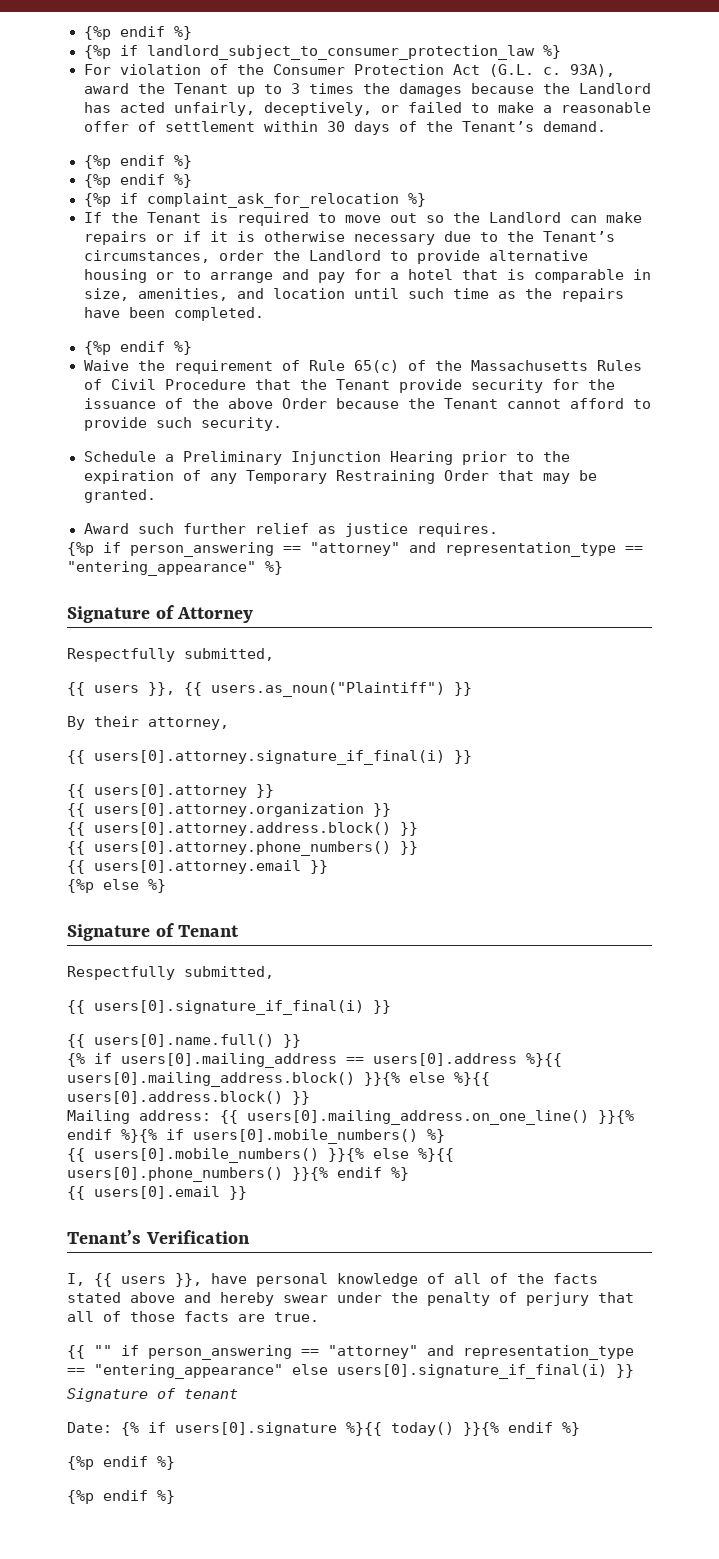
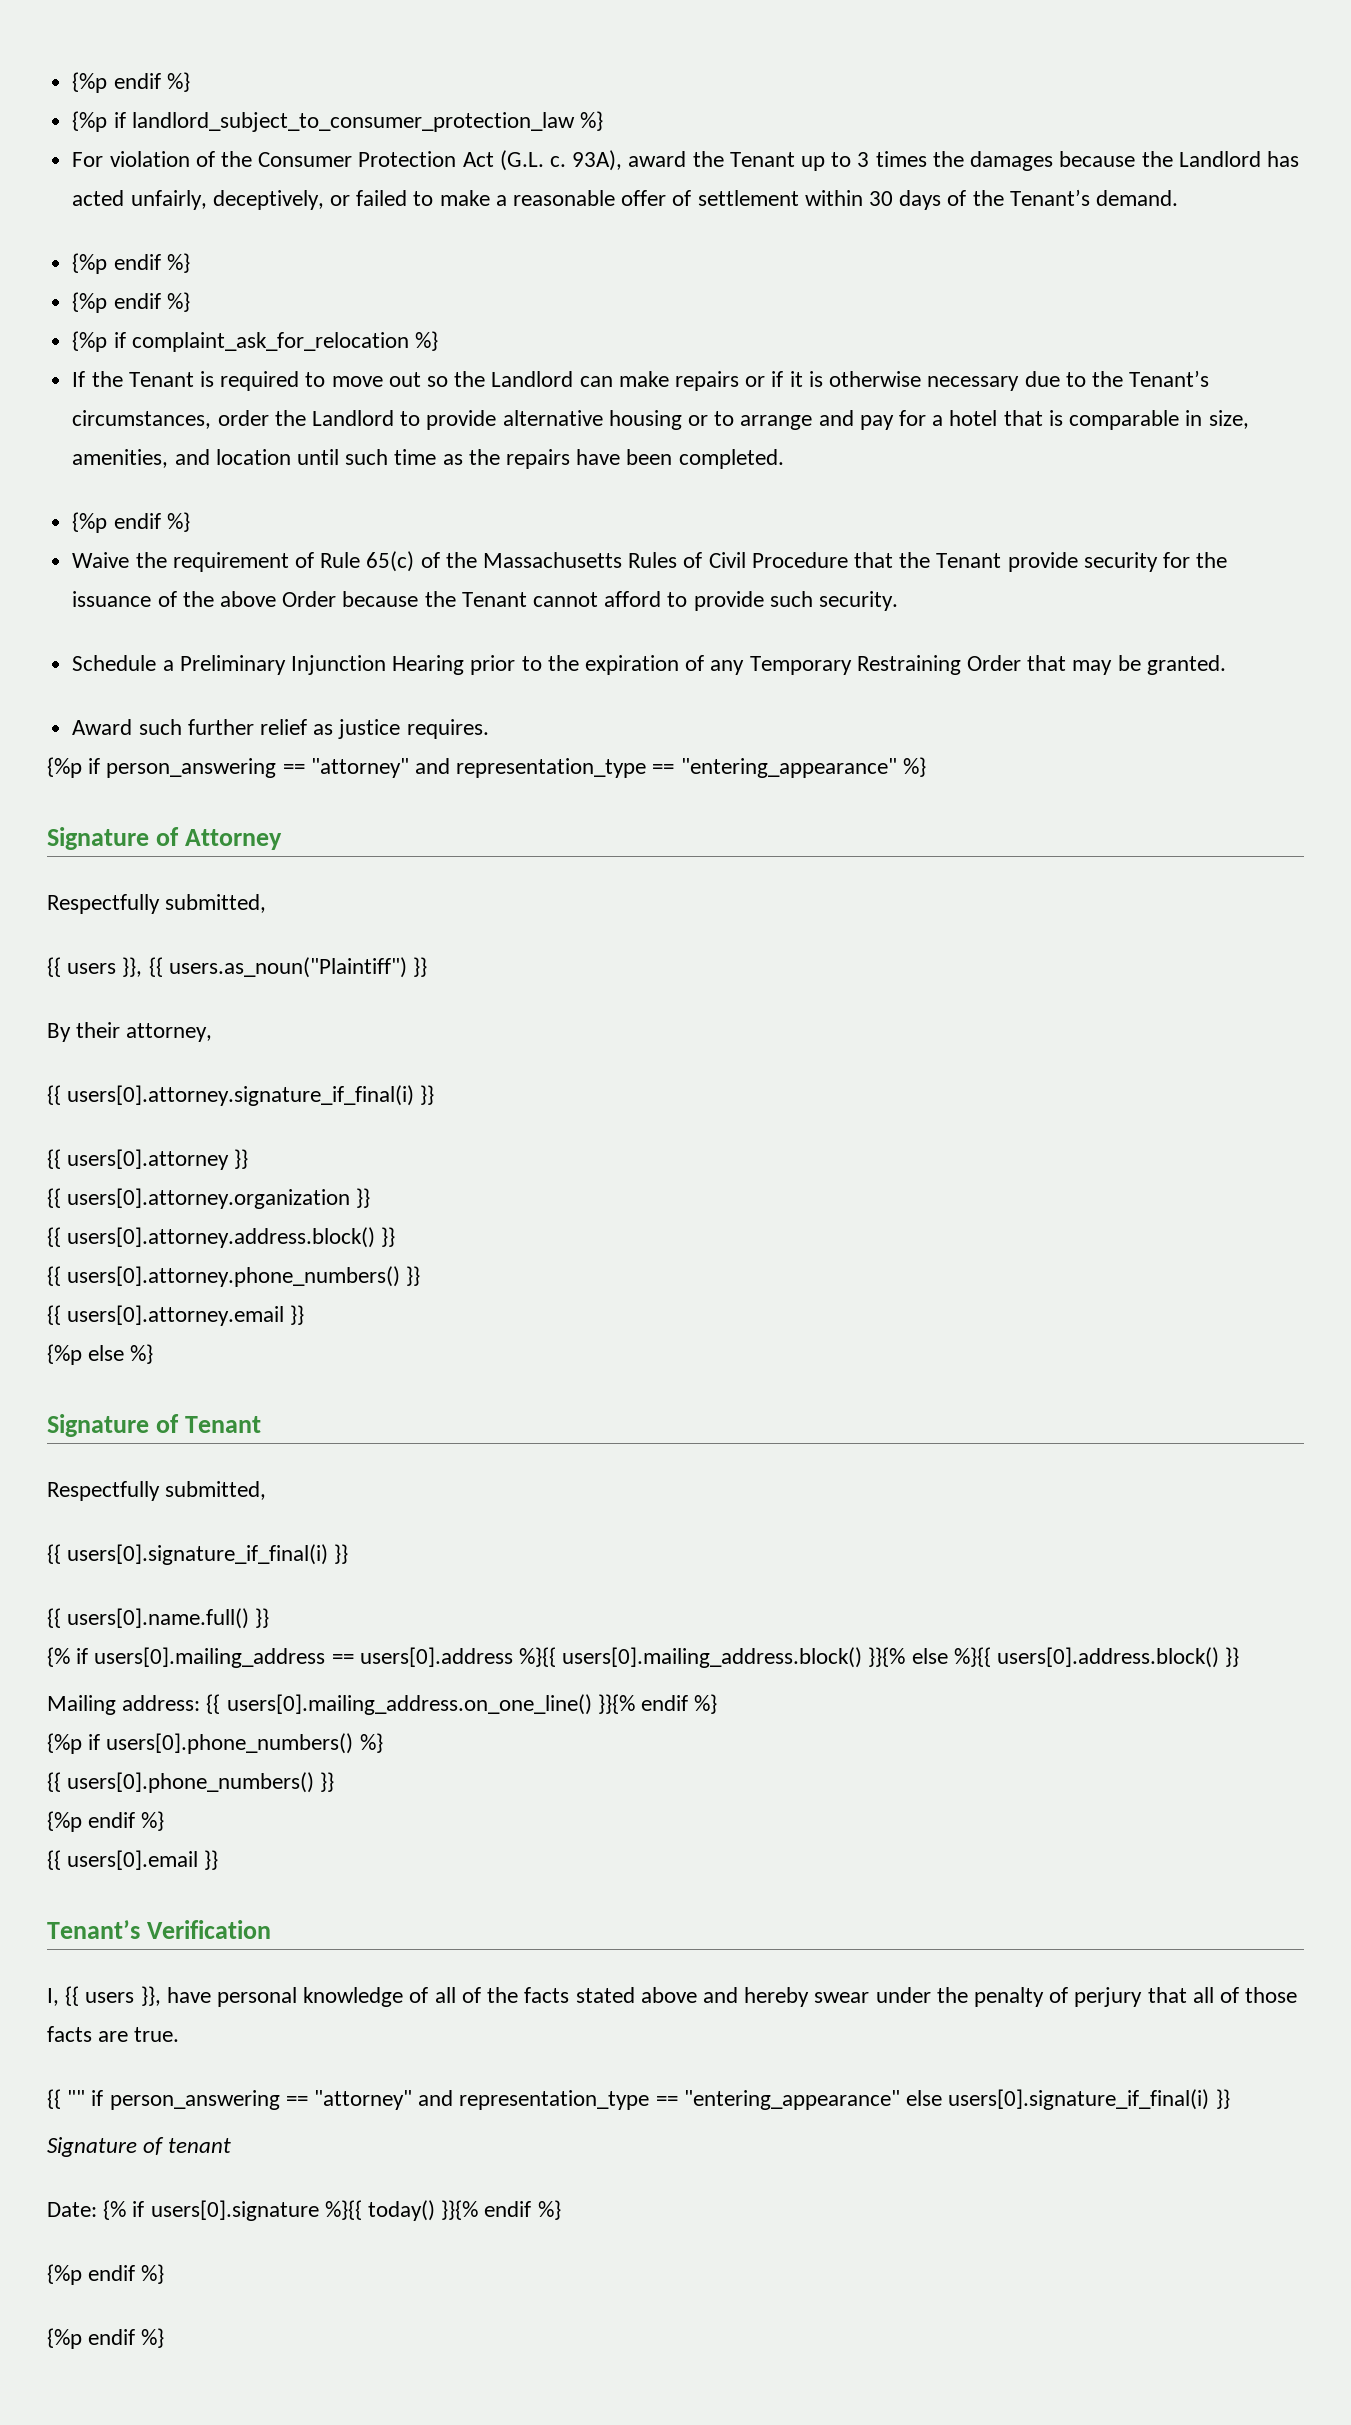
- Mailing address: {{ users[0].mailing_address.on_one_line() }}{% endif %}{% if users[0].mobile_numbers() %}
- {{ users[0].mobile_numbers() }}{% else %}{{ users[0].phone_numbers() }}{% endif %}
+ Mailing address: {{ users[0].mailing_address.on_one_line() }}{% endif %}
+ {%p if users[0].phone_numbers() %}
+ {{ users[0].phone_numbers() }}
+ {%p endif %}

